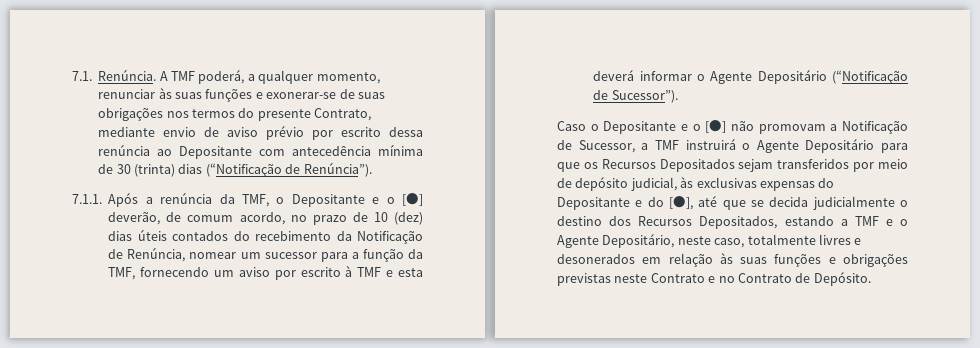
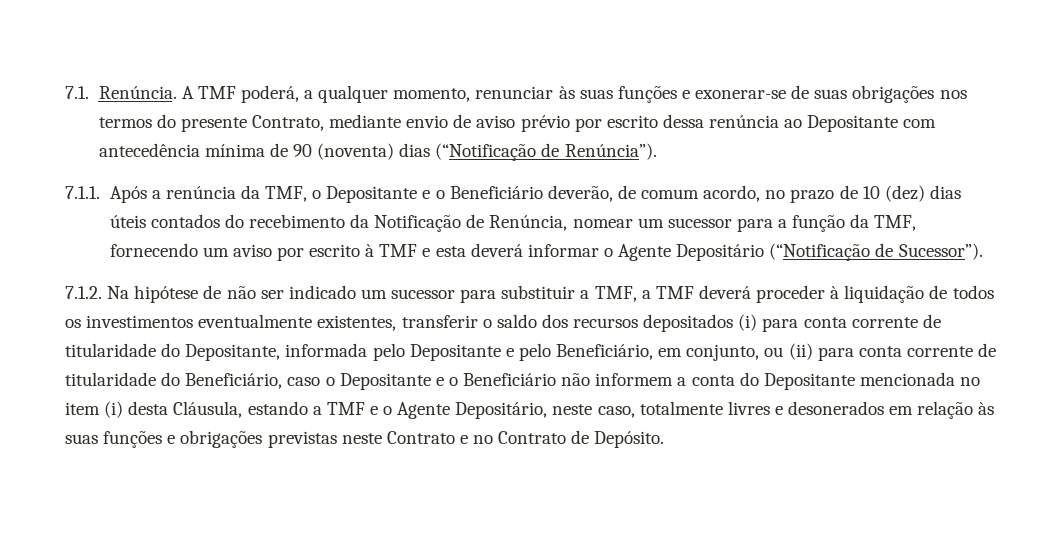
- A TMF poderá, a qualquer momento, renunciar às suas funções e exonerar-se de suas obrigações nos termos do presente Contrato, mediante envio de aviso prévio por escrito dessa renúncia ao Depositante com antecedência mínima de 30 (trinta) dias (“Notificação de Renúncia”).
+ A TMF poderá, a qualquer momento, renunciar às suas funções e exonerar-se de suas obrigações nos termos do presente Contrato, mediante envio de aviso prévio por escrito dessa renúncia ao Depositante com antecedência mínima de 90 (noventa) dias (“Notificação de Renúncia”).
- 7.1.1. Após a renúncia da TMF, o Depositante e o [●] deverão, de comum acordo, no prazo de 10 (dez) dias úteis contados do recebimento da Notificação de Renúncia, nomear um sucessor para a função da TMF, fornecendo um aviso por escrito à TMF e esta deverá informar o Agente Depositário (“Notificação de Sucessor”).
+ 7.1.1. Após a renúncia da TMF, o Depositante e o Beneficiário deverão, de comum acordo, no prazo de 10 (dez) dias úteis contados do recebimento da Notificação de Renúncia, nomear um sucessor para a função da TMF, fornecendo um aviso por escrito à TMF e esta deverá informar o Agente Depositário (“Notificação de Sucessor”).
- Caso o Depositante e o [●] não promovam a Notificação de Sucessor, a TMF instruirá o Agente Depositário para que os Recursos Depositados sejam transferidos por meio de depósito judicial, às exclusivas expensas do Depositante e do [●], até que se decida judicialmente o destino dos Recursos Depositados, estando a TMF e o Agente Depositário, neste caso, totalmente livres e desonerados em relação às suas funções e obrigações previstas neste Contrato e no Contrato de Depósito.
+ 7.1.2. Na hipótese de não ser indicado um sucessor para substituir a TMF, a TMF deverá proceder à liquidação de todos os investimentos eventualmente existentes, transferir o saldo dos recursos depositados (i) para conta corrente de titularidade do Depositante, informada pelo Depositante e pelo Beneficiário, em conjunto, ou (ii) para conta corrente de titularidade do Beneficiário, caso o Depositante e o Beneficiário não informem a conta do Depositante mencionada no item (i) desta Cláusula, estando a TMF e o Agente Depositário, neste caso, totalmente livres e desonerados em relação às suas funções e obrigações previstas neste Contrato e no Contrato de Depósito.

